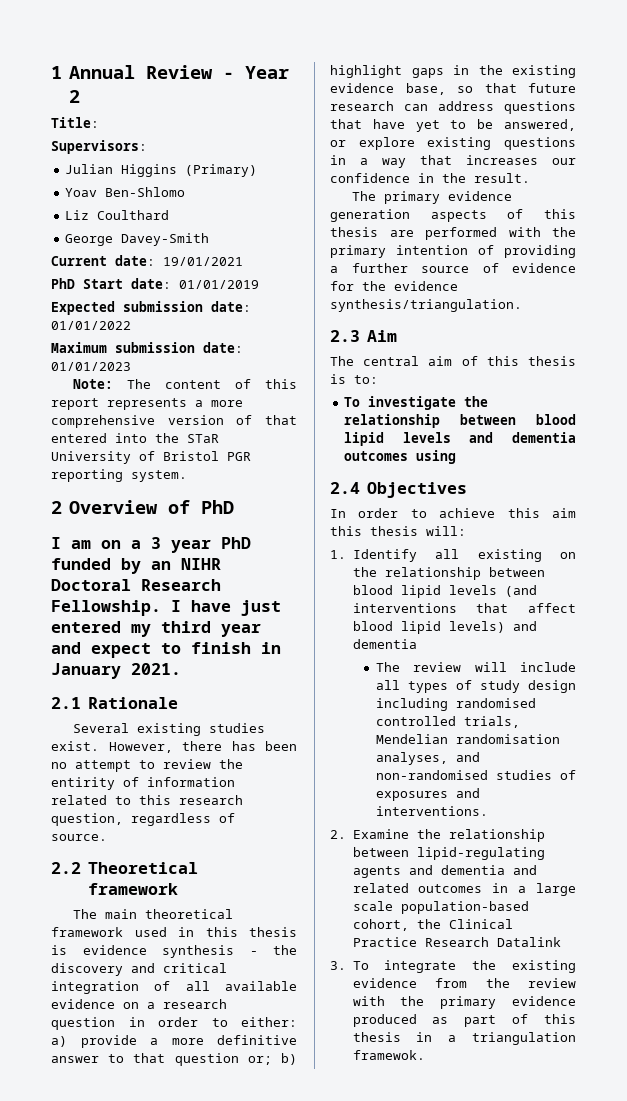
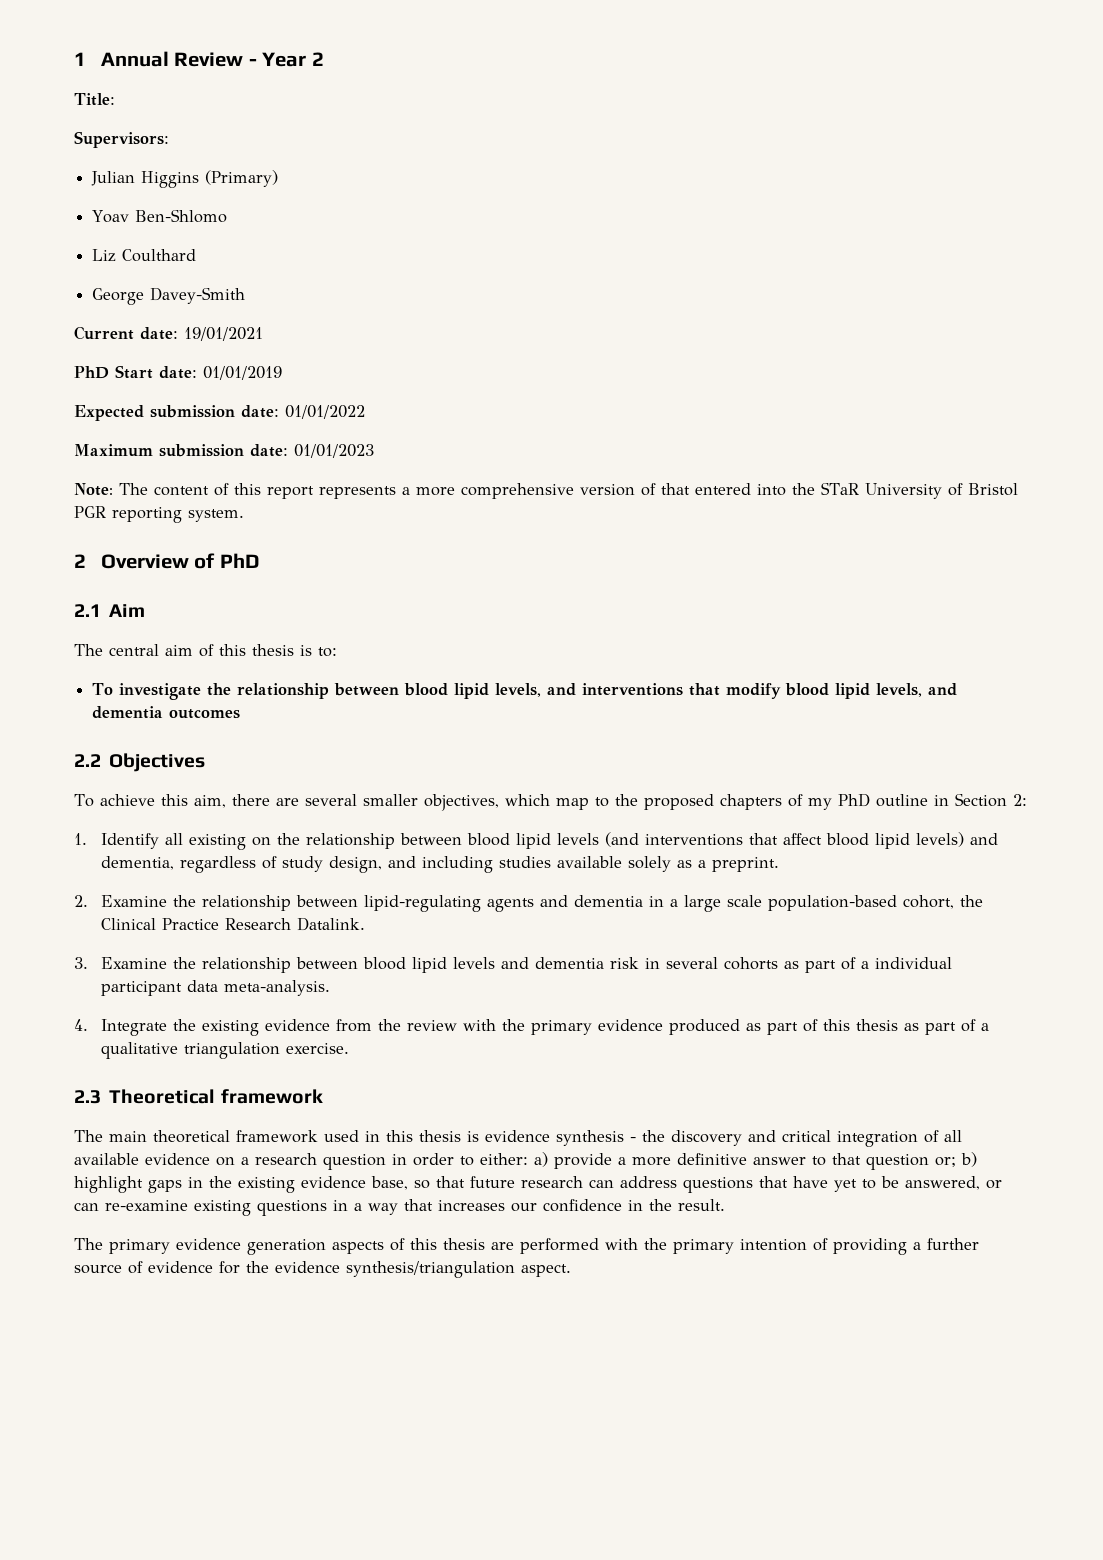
- I am on a 3 year PhD funded by an NIHR Doctoral Research Fellowship. I have just entered my third year and expect to finish in January 2021.
- 2.1 Rationale
- Several existing studies exist. However, there has been no attempt to review the entirity of information related to this research question, regardless of source.
- 2.2 Theoretical framework
+ 2.1 Aim
+ The central aim of this thesis is to:
+ To investigate the relationship between blood lipid levels, and interventions that modify blood lipid levels, and dementia outcomes
+ 2.2 Objectives
+ To achieve this aim, there are several smaller objectives, which map to the proposed chapters of my PhD outline in Section 2:
+ 1. Identify all existing on the relationship between blood lipid levels (and interventions that affect blood lipid levels) and dementia, regardless of study design, and including studies available solely as a preprint.
+ 2. Examine the relationship between lipid-regulating agents and dementia in a large scale population-based cohort, the Clinical Practice Research Datalink.
+ 3. Examine the relationship between blood lipid levels and dementia risk in several cohorts as part of a individual participant data meta-analysis.
+ 4. Integrate the existing evidence from the review with the primary evidence produced as part of this thesis as part of a qualitative triangulation exercise.
+ 2.3 Theoretical framework
- b) highlight gaps in the existing evidence base, so that future research can address questions that have yet to be answered, or explore existing questions in a way that increases our confidence in the result.
+ b) highlight gaps in the existing evidence base, so that future research can address questions that have yet to be answered, or can re-examine existing questions in a way that increases our confidence in the result.
- The primary evidence generation aspects of this thesis are performed with the primary intention of providing a further source of evidence for the evidence synthesis/triangulation.
- 2.3 Aim
- The central aim of this thesis is to:
- To investigate the relationship between blood lipid levels and dementia outcomes using
- 2.4 Objectives
- In order to achieve this aim this thesis will:
- 1. Identify all existing on the relationship between blood lipid levels (and interventions that affect blood lipid levels) and dementia
- The review will include all types of study design including randomised controlled trials, Mendelian randomisation analyses, and non-randomised studies of exposures and interventions.
- 2. Examine the relationship between lipid-regulating agents and dementia and related outcomes in a large scale population-based cohort, the Clinical Practice Research Datalink
- 3. To integrate the existing evidence from the review with the primary evidence produced as part of this thesis in a triangulation framewok.
+ The primary evidence generation aspects of this thesis are performed with the primary intention of providing a further source of evidence for the evidence synthesis/triangulation aspect.

